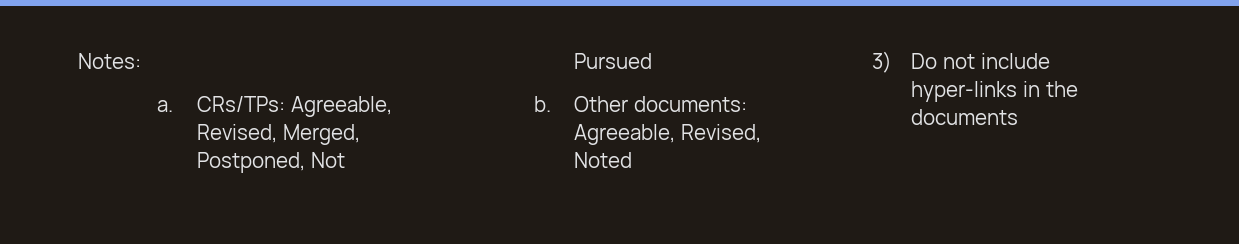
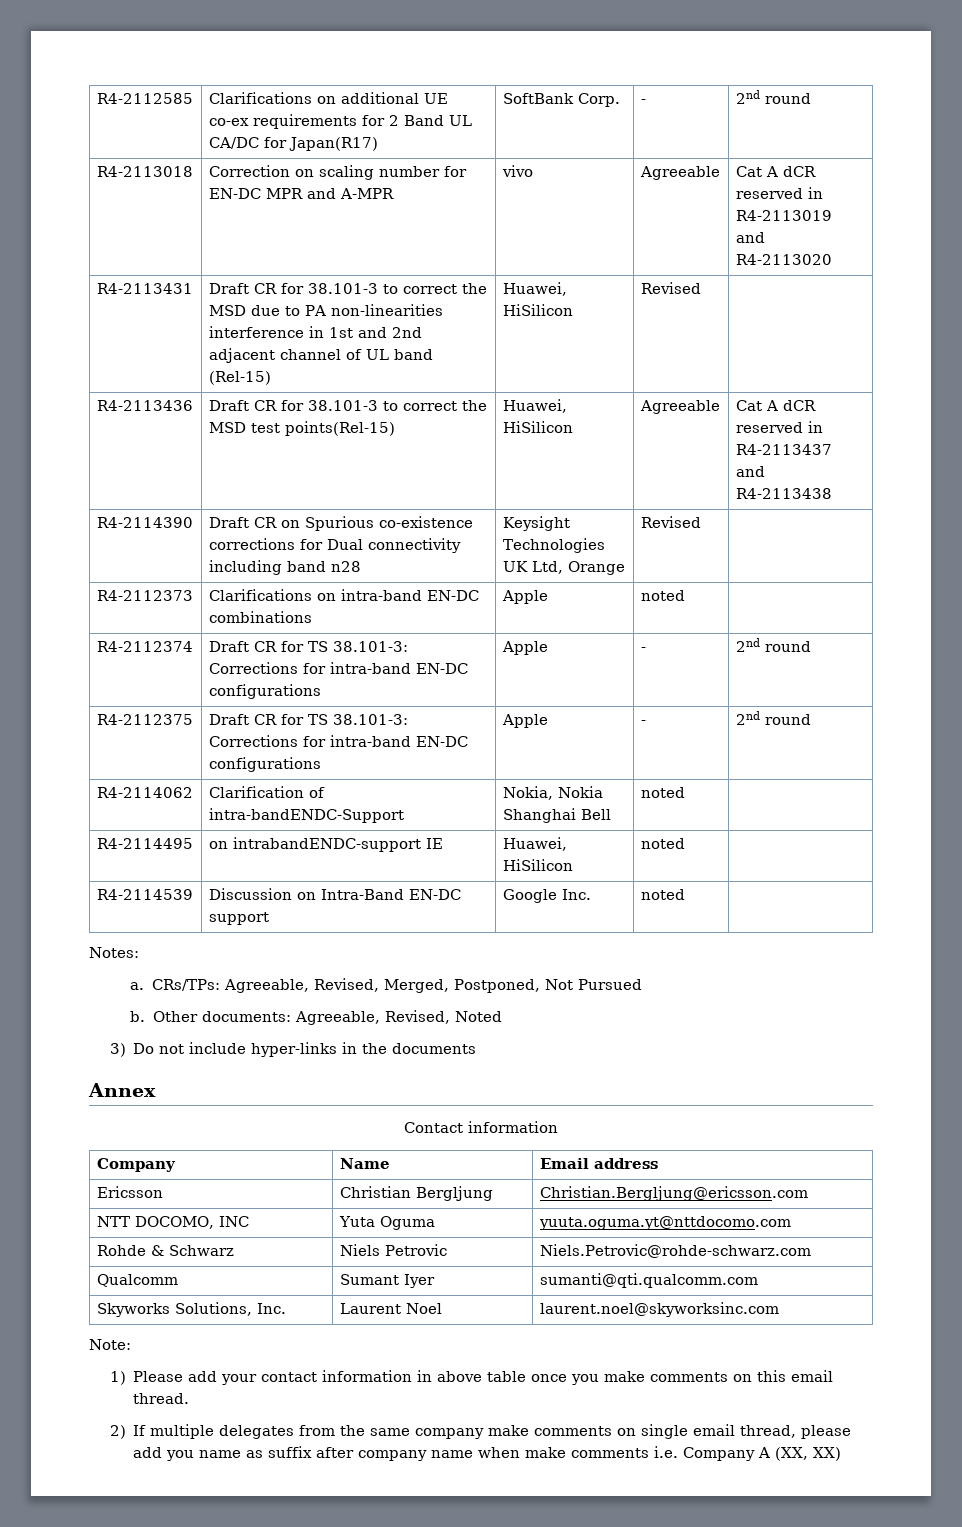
+ R4-2112585 | Clarifications on additional UE co-ex requirements for 2 Band UL CA/DC for Japan(R17) | SoftBank Corp. | - | 2nd round
+ R4-2113018 | Correction on scaling number for EN-DC MPR and A-MPR | vivo | Agreeable | Cat A dCR reserved in R4-2113019 and R4-2113020
+ R4-2113431 | Draft CR for 38.101-3 to correct the MSD due to PA non-linearities interference in 1st and 2nd adjacent channel of UL band (Rel-15) | Huawei, HiSilicon | Revised |
+ R4-2113436 | Draft CR for 38.101-3 to correct the MSD test points(Rel-15) | Huawei, HiSilicon | Agreeable | Cat A dCR reserved in R4-2113437 and R4-2113438
+ R4-2114390 | Draft CR on Spurious co-existence corrections for Dual connectivity including band n28 | Keysight Technologies UK Ltd, Orange | Revised |
+ R4-2112373 | Clarifications on intra-band EN-DC combinations | Apple | noted |
+ R4-2112374 | Draft CR for TS 38.101-3: Corrections for intra-band EN-DC configurations | Apple | - | 2nd round
+ R4-2112375 | Draft CR for TS 38.101-3: Corrections for intra-band EN-DC configurations | Apple | - | 2nd round
+ R4-2114062 | Clarification of intra-bandENDC-Support | Nokia, Nokia Shanghai Bell | noted |
+ R4-2114495 | on intrabandENDC-support IE | Huawei, HiSilicon | noted |
+ R4-2114539 | Discussion on Intra-Band EN-DC support | Google Inc. | noted |
+ Annex
+ Contact information
+ Company | Name | Email address
+ Ericsson | Christian Bergljung | Christian.Bergljung@ericsson.com
+ NTT DOCOMO, INC | Yuta Oguma | yuuta.oguma.yt@nttdocomo.com
+ Rohde & Schwarz | Niels Petrovic | Niels.Petrovic@rohde-schwarz.com
+ Qualcomm | Sumant Iyer | sumanti@qti.qualcomm.com
+ Skyworks Solutions, Inc. | Laurent Noel | laurent.noel@skyworksinc.com
+ Note:
+ 1) Please add your contact information in above table once you make comments on this email thread.
+ 2) If multiple delegates from the same company make comments on single email thread, please add you name as suffix after company name when make comments i.e. Company A (XX, XX)

